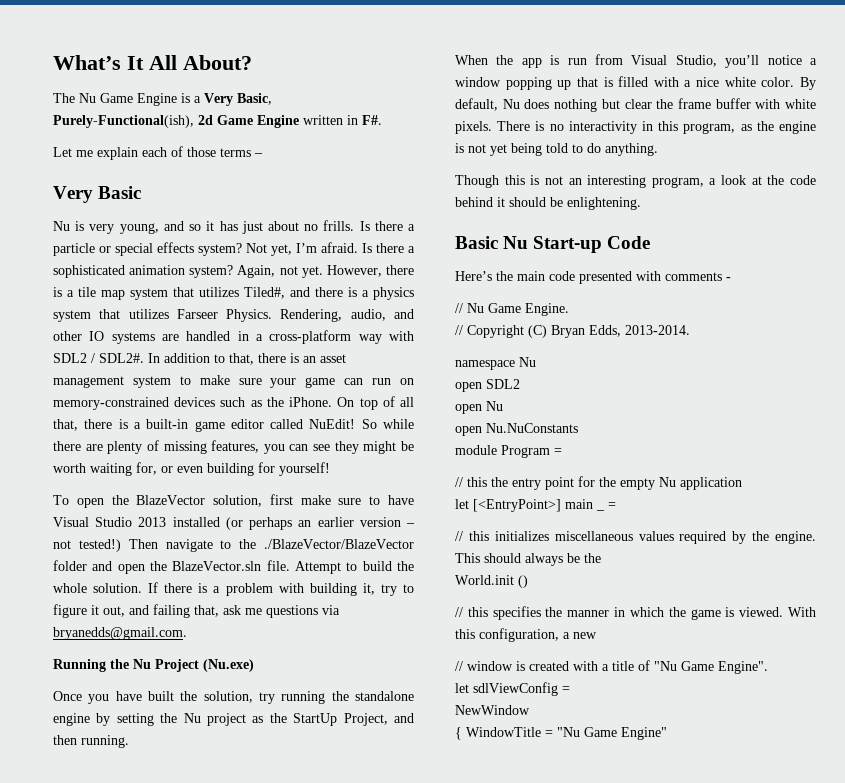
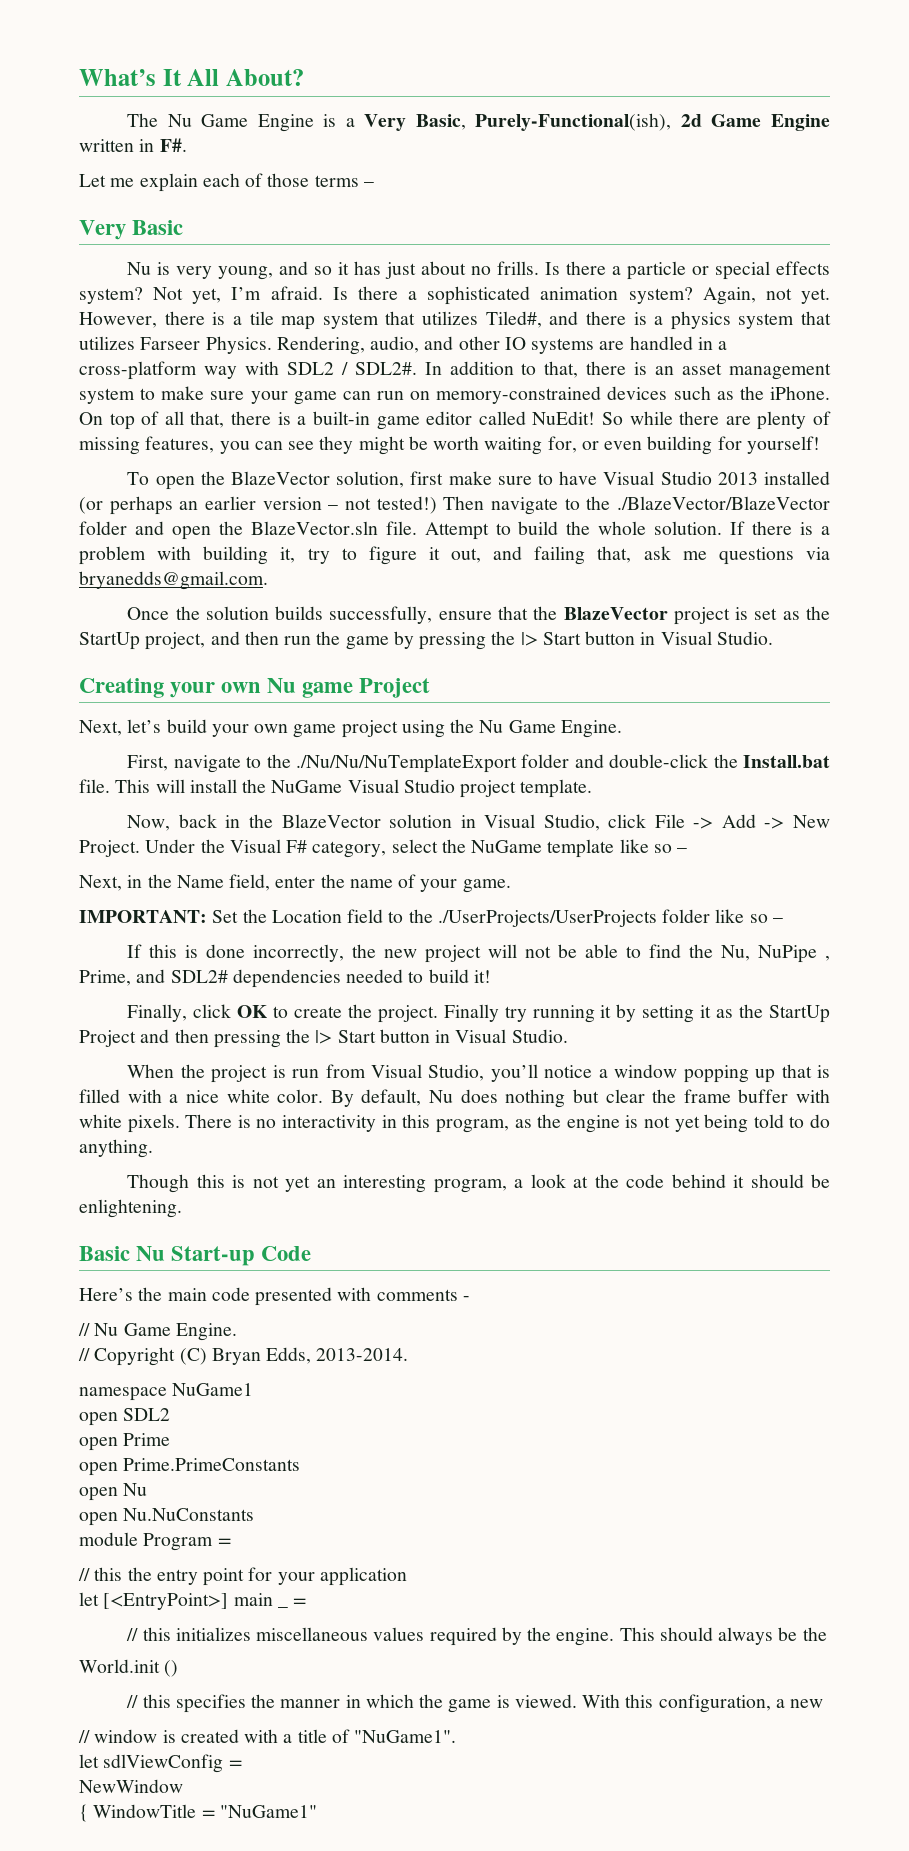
- Running the Nu Project (Nu.exe)
- Once you have built the solution, try running the standalone engine by setting the Nu project as the StartUp Project, and then running.
+ Once the solution builds successfully, ensure that the BlazeVector project is set as the StartUp project, and then run the game by pressing the |> Start button in Visual Studio.
+ Creating your own Nu game Project
+ Next, let’s build your own game project using the Nu Game Engine.
+ First, navigate to the ./Nu/Nu/NuTemplateExport folder and double-click the Install.bat file. This will install the NuGame Visual Studio project template.
+ Now, back in the BlazeVector solution in Visual Studio, click File -> Add -> New Project. Under the Visual F# category, select the NuGame template like so –
+ Next, in the Name field, enter the name of your game.
+ IMPORTANT: Set the Location field to the ./UserProjects/UserProjects folder like so –
+ If this is done incorrectly, the new project will not be able to find the Nu, NuPipe , Prime, and SDL2# dependencies needed to build it!
+ Finally, click OK to create the project. Finally try running it by setting it as the StartUp Project and then pressing the |> Start button in Visual Studio.
- When the app is run from Visual Studio, you’ll notice a window popping up that is filled with a nice white color.
+ When the project is run from Visual Studio, you’ll notice a window popping up that is filled with a nice white color.
- Though this is not an interesting program, a look at the code behind it should be enlightening.
+ Though this is not yet an interesting program, a look at the code behind it should be enlightening.
- namespace Nu
+ namespace NuGame1
+ open Prime
+ open Prime.PrimeConstants
- // this the entry point for the empty Nu application
+ // this the entry point for your application
- // window is created with a title of "Nu Game Engine".
+ // window is created with a title of "NuGame1".
- { WindowTitle = "Nu Game Engine"
+ { WindowTitle = "NuGame1"

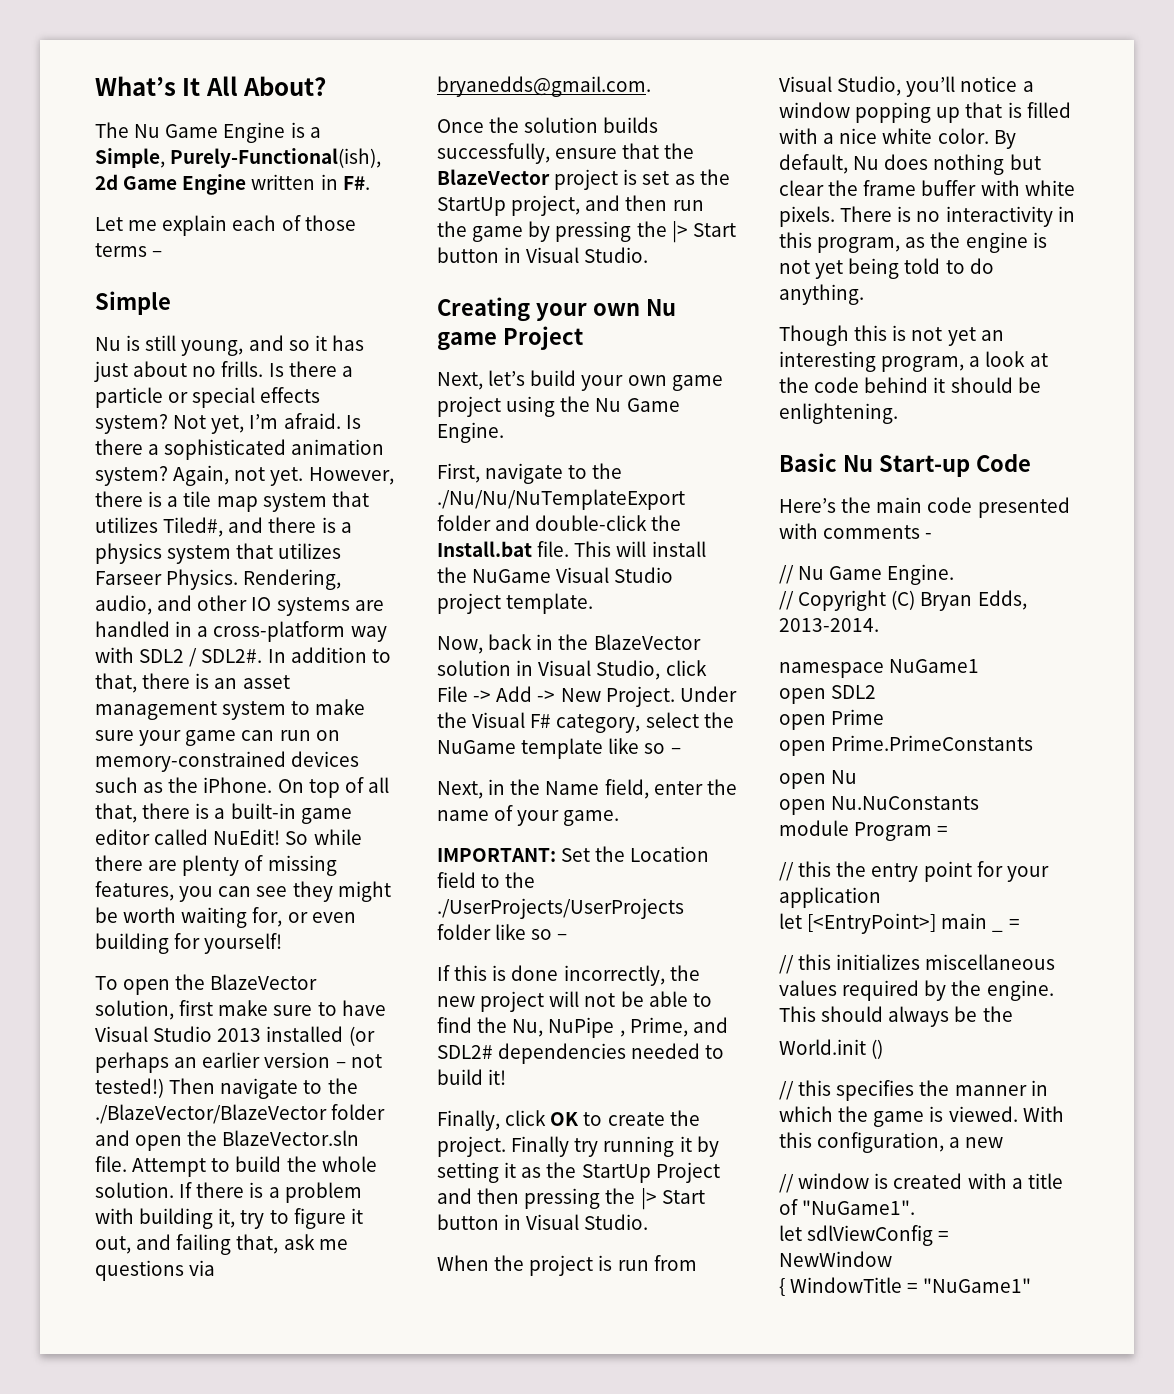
- The Nu Game Engine is a Very Basic, Purely-Functional(ish), 2d Game Engine written in F#.
+ The Nu Game Engine is a Simple, Purely-Functional(ish), 2d Game Engine written in F#.
- Very Basic
+ Simple
- Nu is very young, and so it has just about no frills.
+ Nu is still young, and so it has just about no frills.

